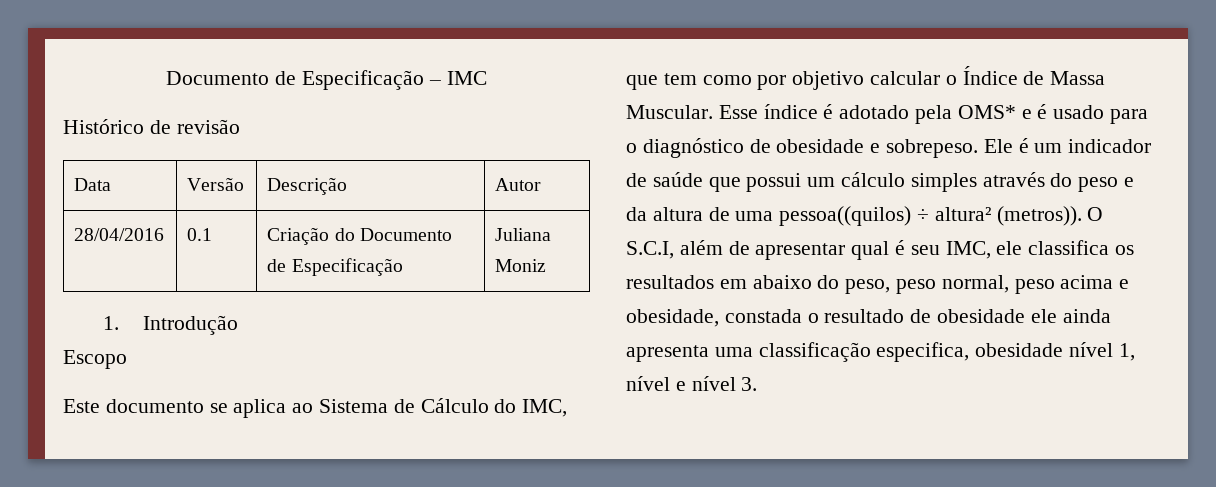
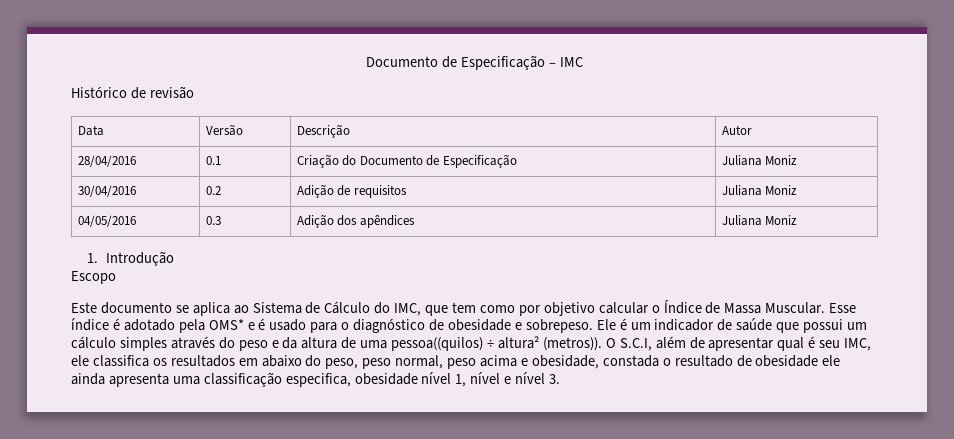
+ 30/04/2016 | 0.2 | Adição de requisitos | Juliana Moniz
+ 04/05/2016 | 0.3 | Adição dos apêndices | Juliana Moniz

